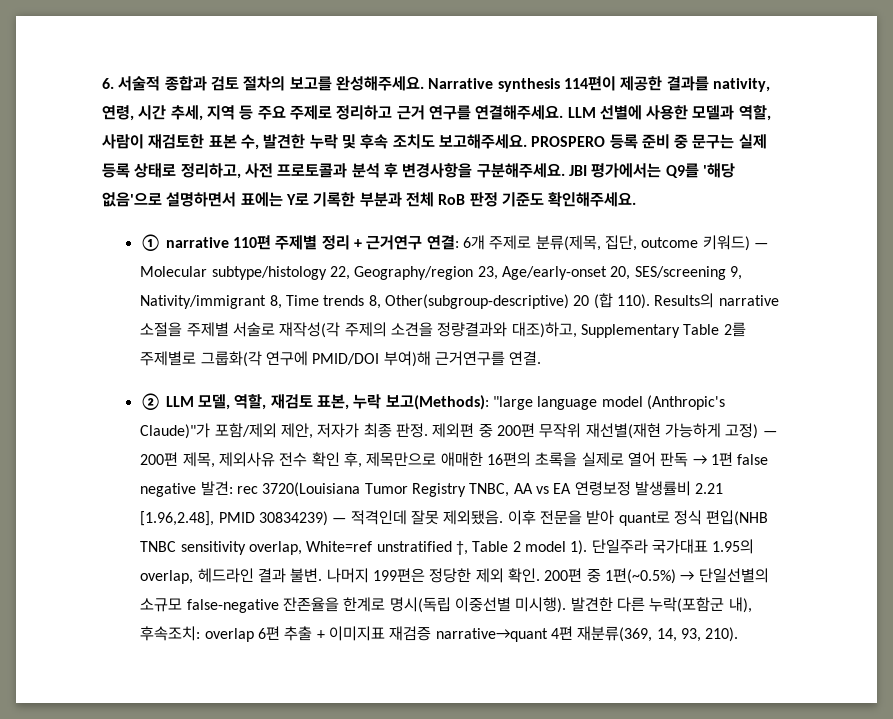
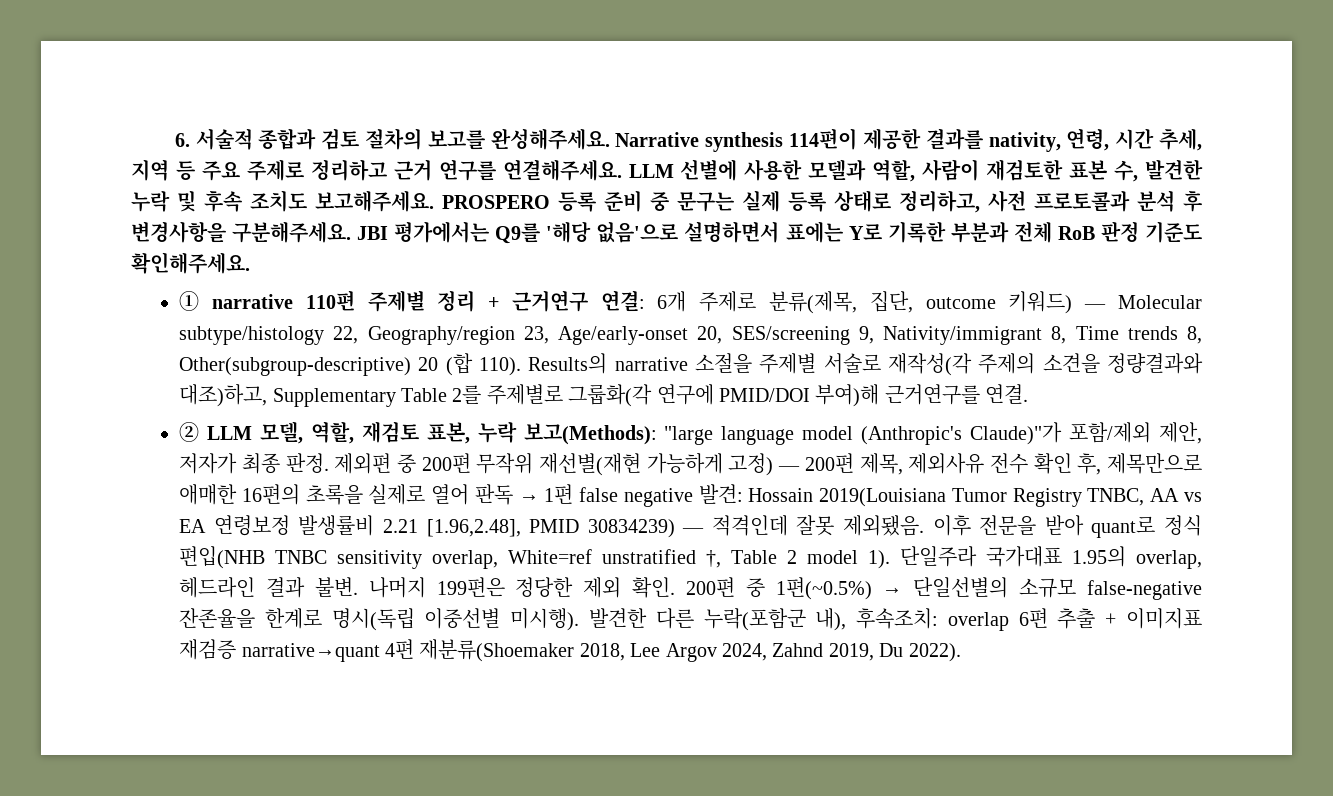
- 제외편 중 200편 무작위 재선별(재현 가능하게 고정) — 200편 제목, 제외사유 전수 확인 후, 제목만으로 애매한 16편의 초록을 실제로 열어 판독 → 1편 false negative 발견: rec 3720(Louisiana Tumor Registry TNBC, AA vs EA 연령보정 발생률비 2.21 [1.96,2.48], PMID 30834239) — 적격인데 잘못 제외됐음.
+ 제외편 중 200편 무작위 재선별(재현 가능하게 고정) — 200편 제목, 제외사유 전수 확인 후, 제목만으로 애매한 16편의 초록을 실제로 열어 판독 → 1편 false negative 발견: Hossain 2019(Louisiana Tumor Registry TNBC, AA vs EA 연령보정 발생률비 2.21 [1.96,2.48], PMID 30834239) — 적격인데 잘못 제외됐음.
- 발견한 다른 누락(포함군 내), 후속조치: overlap 6편 추출 + 이미지표 재검증 narrative→quant 4편 재분류(369, 14, 93, 210).
+ 발견한 다른 누락(포함군 내), 후속조치: overlap 6편 추출 + 이미지표 재검증 narrative→quant 4편 재분류(Shoemaker 2018, Lee Argov 2024, Zahnd 2019, Du 2022).

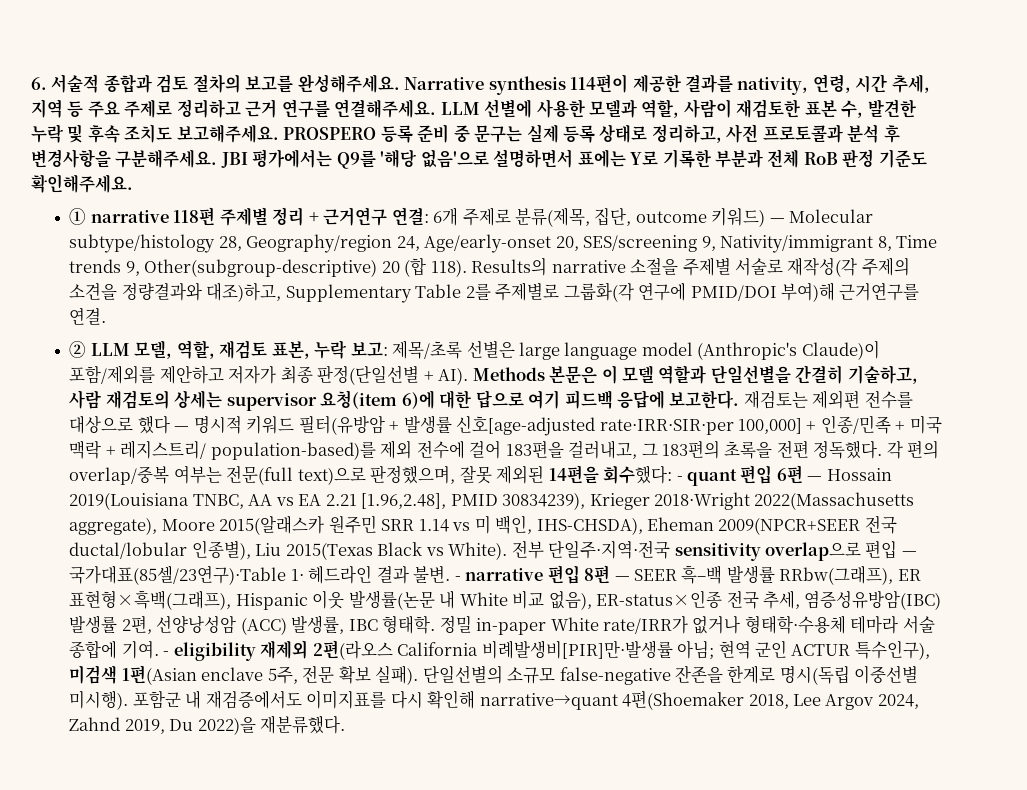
- ① narrative 110편 주제별 정리 + 근거연구 연결: 6개 주제로 분류(제목, 집단, outcome 키워드) — Molecular subtype/histology 22, Geography/region 23, Age/early-onset 20, SES/screening 9, Nativity/immigrant 8, Time trends 8, Other(subgroup-descriptive) 20 (합 110).
+ ① narrative 118편 주제별 정리 + 근거연구 연결: 6개 주제로 분류(제목, 집단, outcome 키워드) — Molecular subtype/histology 28, Geography/region 24, Age/early-onset 20, SES/screening 9, Nativity/immigrant 8, Time trends 9, Other(subgroup-descriptive) 20 (합 118).
- ② LLM 모델, 역할, 재검토 표본, 누락 보고(Methods): "large language model (Anthropic's Claude)"가 포함/제외 제안, 저자가 최종 판정. 제외편 중 200편 무작위 재선별(재현 가능하게 고정) — 200편 제목, 제외사유 전수 확인 후, 제목만으로 애매한 16편의 초록을 실제로 열어 판독 → 1편 false negative 발견: Hossain 2019(Louisiana Tumor Registry TNBC, AA vs EA 연령보정 발생률비 2.21 [1.96,2.48], PMID 30834239) — 적격인데 잘못 제외됐음. 이후 전문을 받아 quant로 정식 편입(NHB TNBC sensitivity overlap, White=ref unstratified †, Table 2 model 1). 단일주라 국가대표 1.95의 overlap, 헤드라인 결과 불변. 나머지 199편은 정당한 제외 확인. 200편 중 1편(~0.5%) → 단일선별의 소규모 false-negative 잔존율을 한계로 명시(독립 이중선별 미시행).
+ ② LLM 모델, 역할, 재검토 표본, 누락 보고: 제목/초록 선별은 large language model (Anthropic's Claude)이 포함/제외를 제안하고 저자가 최종 판정(단일선별 + AI). Methods 본문은 이 모델 역할과 단일선별을 간결히 기술하고, 사람 재검토의 상세는 supervisor 요청(item 6)에 대한 답으로 여기 피드백 응답에 보고한다. 재검토는 제외편 전수를 대상으로 했다 — 명시적 키워드 필터(유방암 + 발생률 신호[age-adjusted rate·IRR·SIR·per 100,000] + 인종/민족 + 미국 맥락 + 레지스트리/ population-based)를 제외 전수에 걸어 183편을 걸러내고, 그 183편의 초록을 전편 정독했다. 각 편의 overlap/중복 여부는 전문(full text)으로 판정했으며, 잘못 제외된 14편을 회수했다: - quant 편입 6편 — Hossain 2019(Louisiana TNBC, AA vs EA 2.21 [1.96,2.48], PMID 30834239), Krieger 2018·Wright 2022(Massachusetts aggregate), Moore 2015(알래스카 원주민 SRR 1.14 vs 미 백인, IHS-CHSDA), Eheman 2009(NPCR+SEER 전국 ductal/lobular 인종별), Liu 2015(Texas Black vs White). 전부 단일주·지역·전국 sensitivity overlap으로 편입 — 국가대표(85셀/23연구)·Table 1· 헤드라인 결과 불변. - narrative 편입 8편 — SEER 흑–백 발생률 RRbw(그래프), ER 표현형×흑백(그래프), Hispanic 이웃 발생률(논문 내 White 비교 없음), ER-status×인종 전국 추세, 염증성유방암(IBC) 발생률 2편, 선양낭성암 (ACC) 발생률, IBC 형태학. 정밀 in-paper White rate/IRR가 없거나 형태학·수용체 테마라 서술 종합에 기여. - eligibility 재제외 2편(라오스 California 비례발생비[PIR]만·발생률 아님; 현역 군인 ACTUR 특수인구), 미검색 1편(Asian enclave 5주, 전문 확보 실패). 단일선별의 소규모 false-negative 잔존을 한계로 명시(독립 이중선별 미시행).
- 발견한 다른 누락(포함군 내), 후속조치: overlap 6편 추출 + 이미지표 재검증 narrative→quant 4편 재분류(Shoemaker 2018, Lee Argov 2024, Zahnd 2019, Du 2022).
+ 포함군 내 재검증에서도 이미지표를 다시 확인해 narrative→quant 4편(Shoemaker 2018, Lee Argov 2024, Zahnd 2019, Du 2022)을 재분류했다.

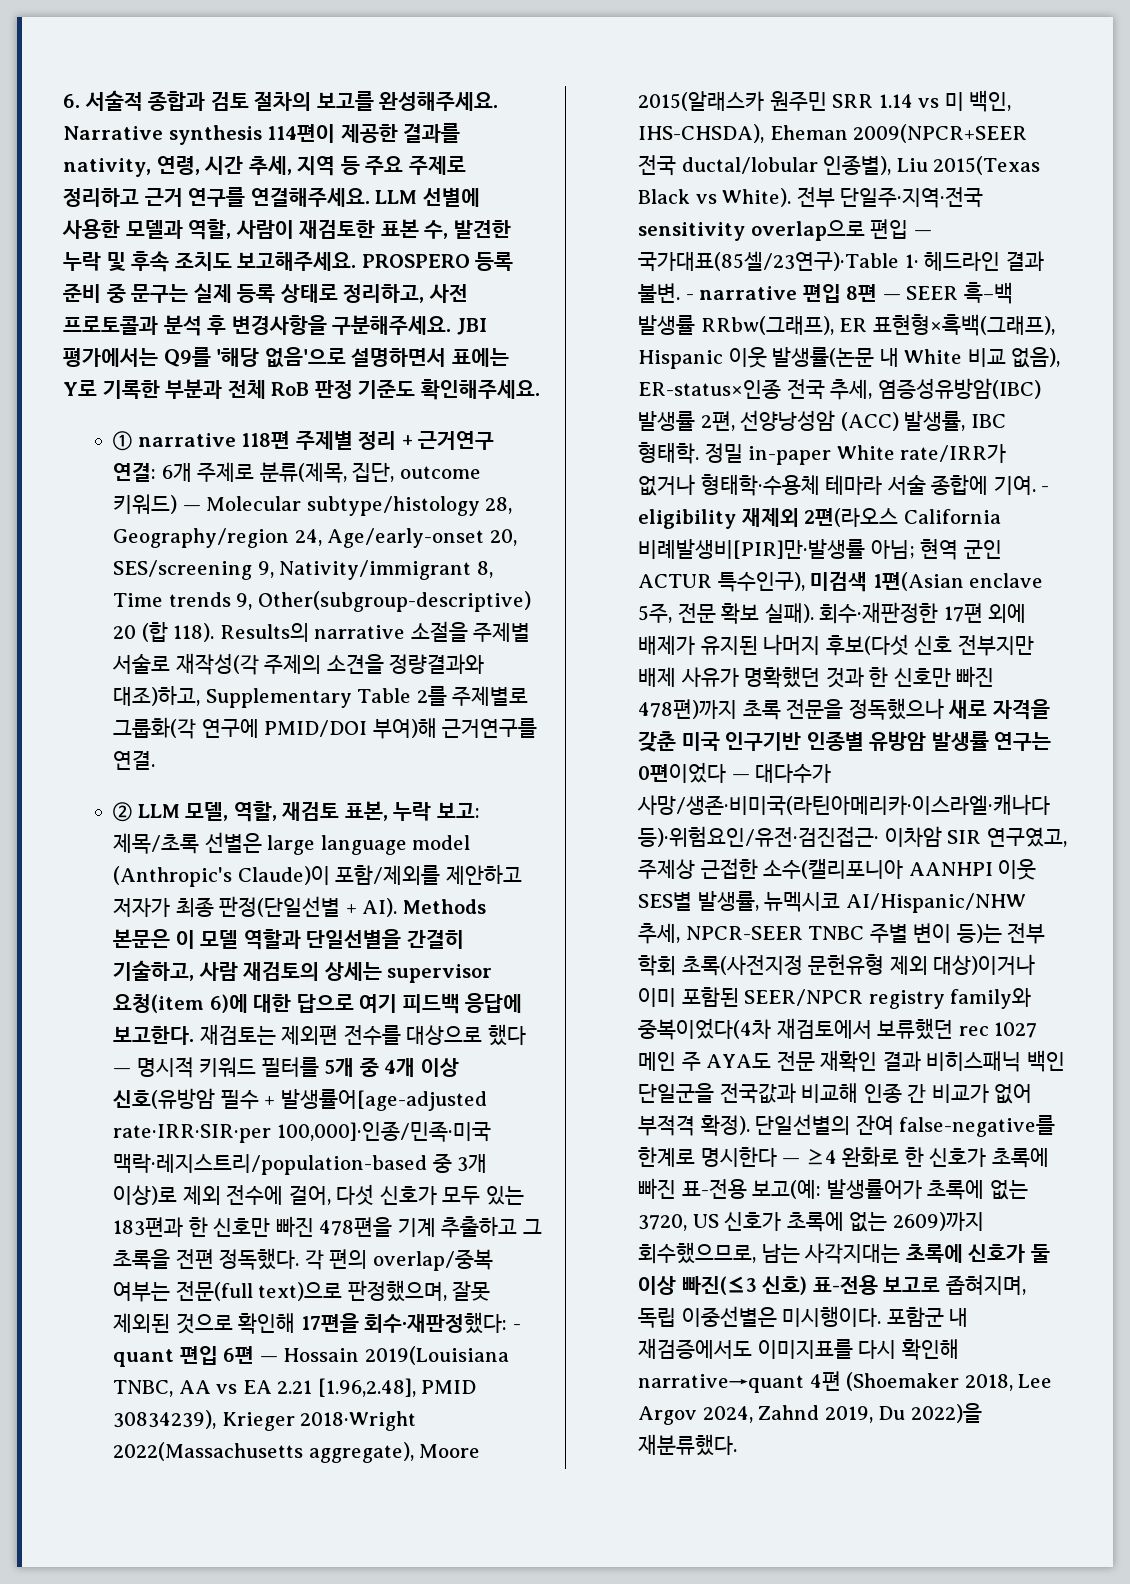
- 재검토는 제외편 전수를 대상으로 했다 — 명시적 키워드 필터(유방암 + 발생률 신호[age-adjusted rate·IRR·SIR·per 100,000] + 인종/민족 + 미국 맥락 + 레지스트리/ population-based)를 제외 전수에 걸어 183편을 걸러내고, 그 183편의 초록을 전편 정독했다.
+ 재검토는 제외편 전수를 대상으로 했다 — 명시적 키워드 필터를 5개 중 4개 이상 신호(유방암 필수 + 발생률어[age-adjusted rate·IRR·SIR·per 100,000]·인종/민족·미국 맥락·레지스트리/population-based 중 3개 이상)로 제외 전수에 걸어, 다섯 신호가 모두 있는 183편과 한 신호만 빠진 478편을 기계 추출하고 그 초록을 전편 정독했다.
- 각 편의 overlap/중복 여부는 전문(full text)으로 판정했으며, 잘못 제외된 14편을 회수했다: - quant 편입 6편 — Hossain 2019(Louisiana TNBC, AA vs EA 2.21 [1.96,2.48], PMID 30834239), Krieger 2018·Wright 2022(Massachusetts aggregate), Moore 2015(알래스카 원주민 SRR 1.14 vs 미 백인, IHS-CHSDA), Eheman 2009(NPCR+SEER 전국 ductal/lobular 인종별), Liu 2015(Texas Black vs White).
+ 각 편의 overlap/중복 여부는 전문(full text)으로 판정했으며, 잘못 제외된 것으로 확인해 17편을 회수·재판정했다: - quant 편입 6편 — Hossain 2019(Louisiana TNBC, AA vs EA 2.21 [1.96,2.48], PMID 30834239), Krieger 2018·Wright 2022(Massachusetts aggregate), Moore 2015(알래스카 원주민 SRR 1.14 vs 미 백인, IHS-CHSDA), Eheman 2009(NPCR+SEER 전국 ductal/lobular 인종별), Liu 2015(Texas Black vs White).
- 단일선별의 소규모 false-negative 잔존을 한계로 명시(독립 이중선별 미시행).
+ 회수·재판정한 17편 외에 배제가 유지된 나머지 후보(다섯 신호 전부지만 배제 사유가 명확했던 것과 한 신호만 빠진 478편)까지 초록 전문을 정독했으나 새로 자격을 갖춘 미국 인구기반 인종별 유방암 발생률 연구는 0편이었다 — 대다수가 사망/생존·비미국(라틴아메리카·이스라엘·캐나다 등)·위험요인/유전·검진접근· 이차암 SIR 연구였고, 주제상 근접한 소수(캘리포니아 AANHPI 이웃 SES별 발생률, 뉴멕시코 AI/Hispanic/NHW 추세, NPCR-SEER TNBC 주별 변이 등)는 전부 학회 초록(사전지정 문헌유형 제외 대상)이거나 이미 포함된 SEER/NPCR registry family와 중복이었다(4차 재검토에서 보류했던 rec 1027 메인 주 AYA도 전문 재확인 결과 비히스패닉 백인 단일군을 전국값과 비교해 인종 간 비교가 없어 부적격 확정). 단일선별의 잔여 false-negative를 한계로 명시한다 — ≥4 완화로 한 신호가 초록에 빠진 표-전용 보고(예: 발생률어가 초록에 없는 3720, US 신호가 초록에 없는 2609)까지 회수했으므로, 남는 사각지대는 초록에 신호가 둘 이상 빠진(≤3 신호) 표-전용 보고로 좁혀지며, 독립 이중선별은 미시행이다.
- 포함군 내 재검증에서도 이미지표를 다시 확인해 narrative→quant 4편(Shoemaker 2018, Lee Argov 2024, Zahnd 2019, Du 2022)을 재분류했다.
+ 포함군 내 재검증에서도 이미지표를 다시 확인해 narrative→quant 4편 (Shoemaker 2018, Lee Argov 2024, Zahnd 2019, Du 2022)을 재분류했다.

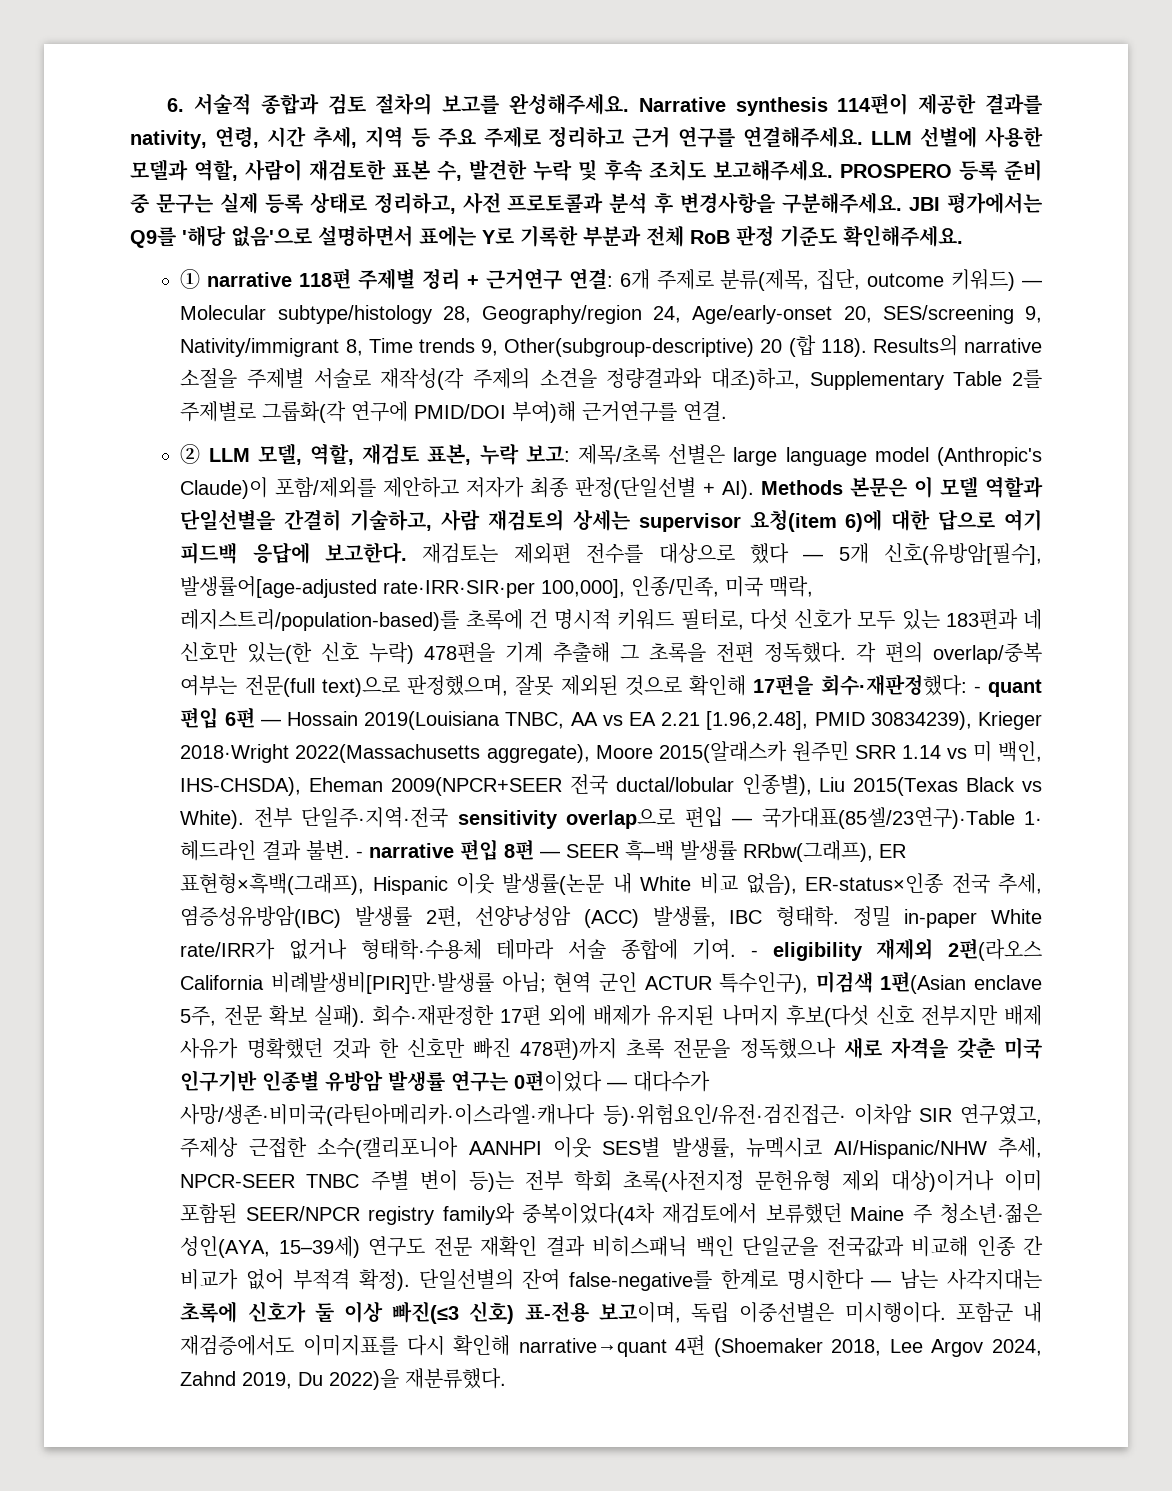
- 재검토는 제외편 전수를 대상으로 했다 — 명시적 키워드 필터를 5개 중 4개 이상 신호(유방암 필수 + 발생률어[age-adjusted rate·IRR·SIR·per 100,000]·인종/민족·미국 맥락·레지스트리/population-based 중 3개 이상)로 제외 전수에 걸어, 다섯 신호가 모두 있는 183편과 한 신호만 빠진 478편을 기계 추출하고 그 초록을 전편 정독했다.
+ 재검토는 제외편 전수를 대상으로 했다 — 5개 신호(유방암[필수], 발생률어[age-adjusted rate·IRR·SIR·per 100,000], 인종/민족, 미국 맥락, 레지스트리/population-based)를 초록에 건 명시적 키워드 필터로, 다섯 신호가 모두 있는 183편과 네 신호만 있는(한 신호 누락) 478편을 기계 추출해 그 초록을 전편 정독했다.
- 회수·재판정한 17편 외에 배제가 유지된 나머지 후보(다섯 신호 전부지만 배제 사유가 명확했던 것과 한 신호만 빠진 478편)까지 초록 전문을 정독했으나 새로 자격을 갖춘 미국 인구기반 인종별 유방암 발생률 연구는 0편이었다 — 대다수가 사망/생존·비미국(라틴아메리카·이스라엘·캐나다 등)·위험요인/유전·검진접근· 이차암 SIR 연구였고, 주제상 근접한 소수(캘리포니아 AANHPI 이웃 SES별 발생률, 뉴멕시코 AI/Hispanic/NHW 추세, NPCR-SEER TNBC 주별 변이 등)는 전부 학회 초록(사전지정 문헌유형 제외 대상)이거나 이미 포함된 SEER/NPCR registry family와 중복이었다(4차 재검토에서 보류했던 rec 1027 메인 주 AYA도 전문 재확인 결과 비히스패닉 백인 단일군을 전국값과 비교해 인종 간 비교가 없어 부적격 확정).
+ 회수·재판정한 17편 외에 배제가 유지된 나머지 후보(다섯 신호 전부지만 배제 사유가 명확했던 것과 한 신호만 빠진 478편)까지 초록 전문을 정독했으나 새로 자격을 갖춘 미국 인구기반 인종별 유방암 발생률 연구는 0편이었다 — 대다수가 사망/생존·비미국(라틴아메리카·이스라엘·캐나다 등)·위험요인/유전·검진접근· 이차암 SIR 연구였고, 주제상 근접한 소수(캘리포니아 AANHPI 이웃 SES별 발생률, 뉴멕시코 AI/Hispanic/NHW 추세, NPCR-SEER TNBC 주별 변이 등)는 전부 학회 초록(사전지정 문헌유형 제외 대상)이거나 이미 포함된 SEER/NPCR registry family와 중복이었다(4차 재검토에서 보류했던 Maine 주 청소년·젊은 성인(AYA, 15–39세) 연구도 전문 재확인 결과 비히스패닉 백인 단일군을 전국값과 비교해 인종 간 비교가 없어 부적격 확정).
- 단일선별의 잔여 false-negative를 한계로 명시한다 — ≥4 완화로 한 신호가 초록에 빠진 표-전용 보고(예: 발생률어가 초록에 없는 3720, US 신호가 초록에 없는 2609)까지 회수했으므로, 남는 사각지대는 초록에 신호가 둘 이상 빠진(≤3 신호) 표-전용 보고로 좁혀지며, 독립 이중선별은 미시행이다.
+ 단일선별의 잔여 false-negative를 한계로 명시한다 — 남는 사각지대는 초록에 신호가 둘 이상 빠진(≤3 신호) 표-전용 보고이며, 독립 이중선별은 미시행이다.

